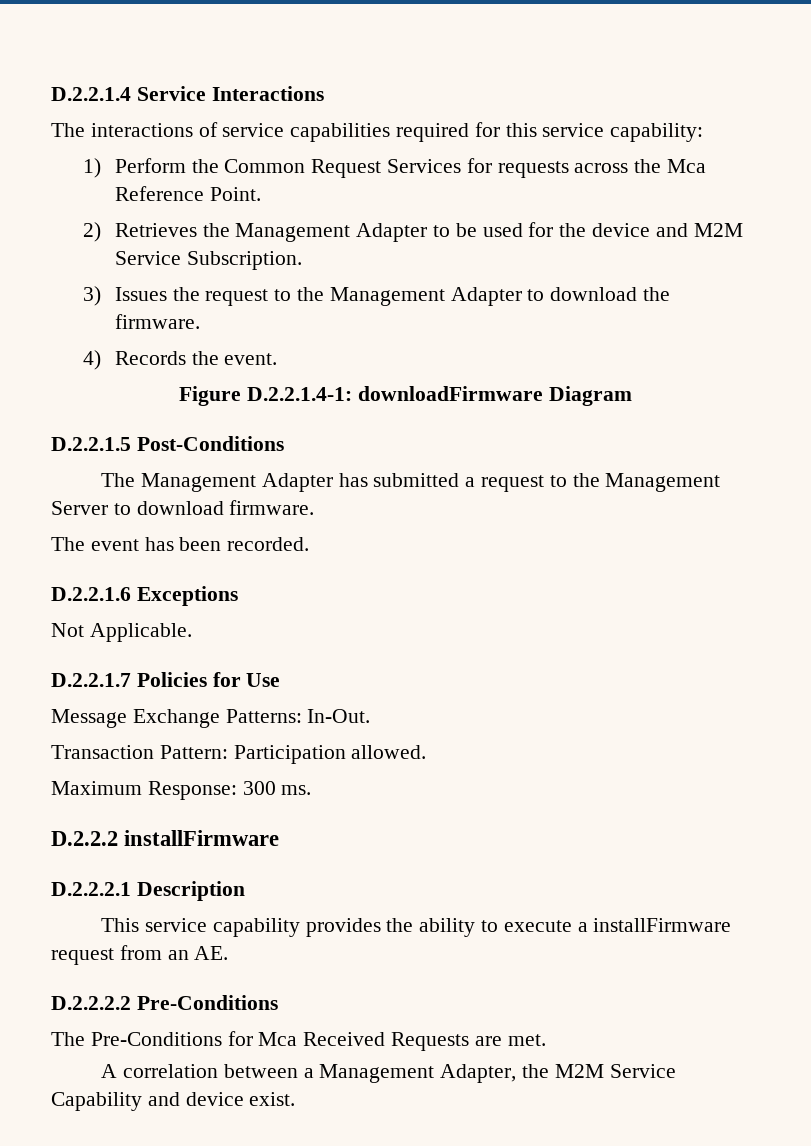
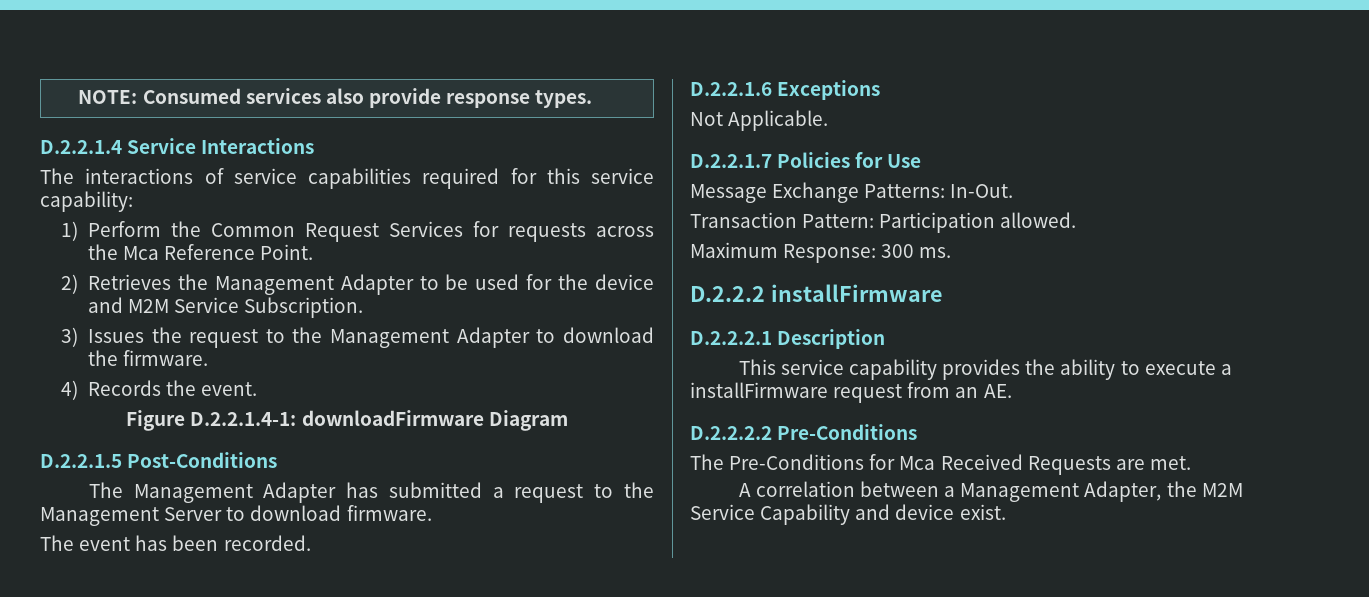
+ NOTE: Consumed services also provide response types.

